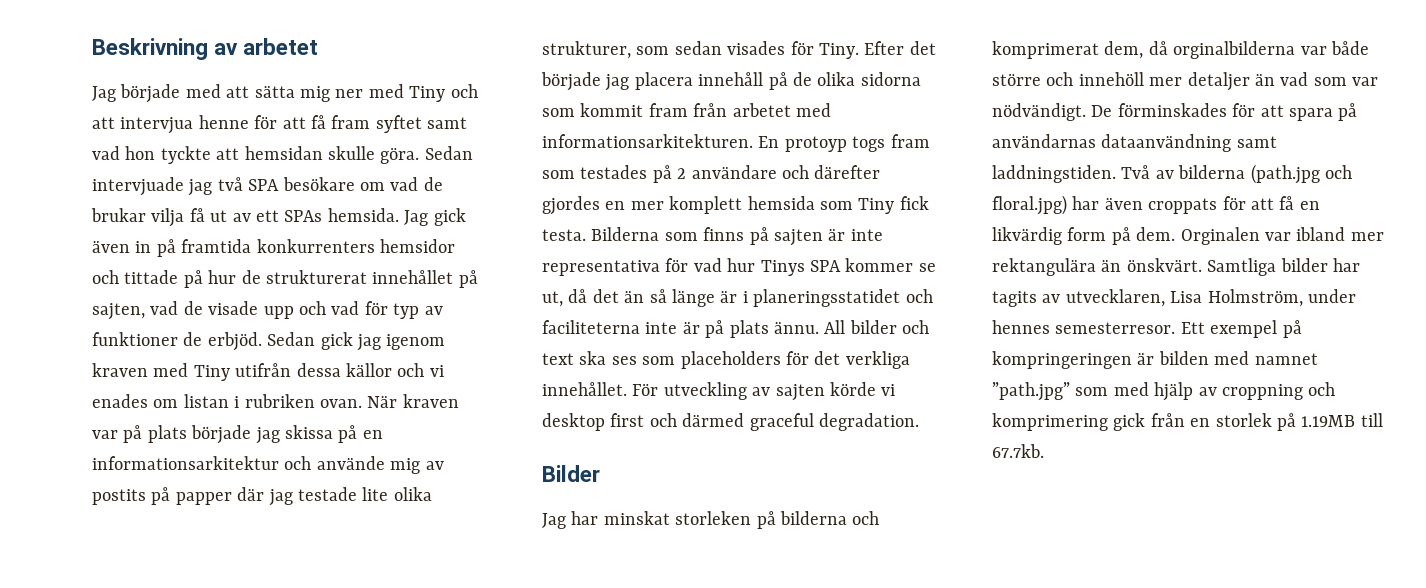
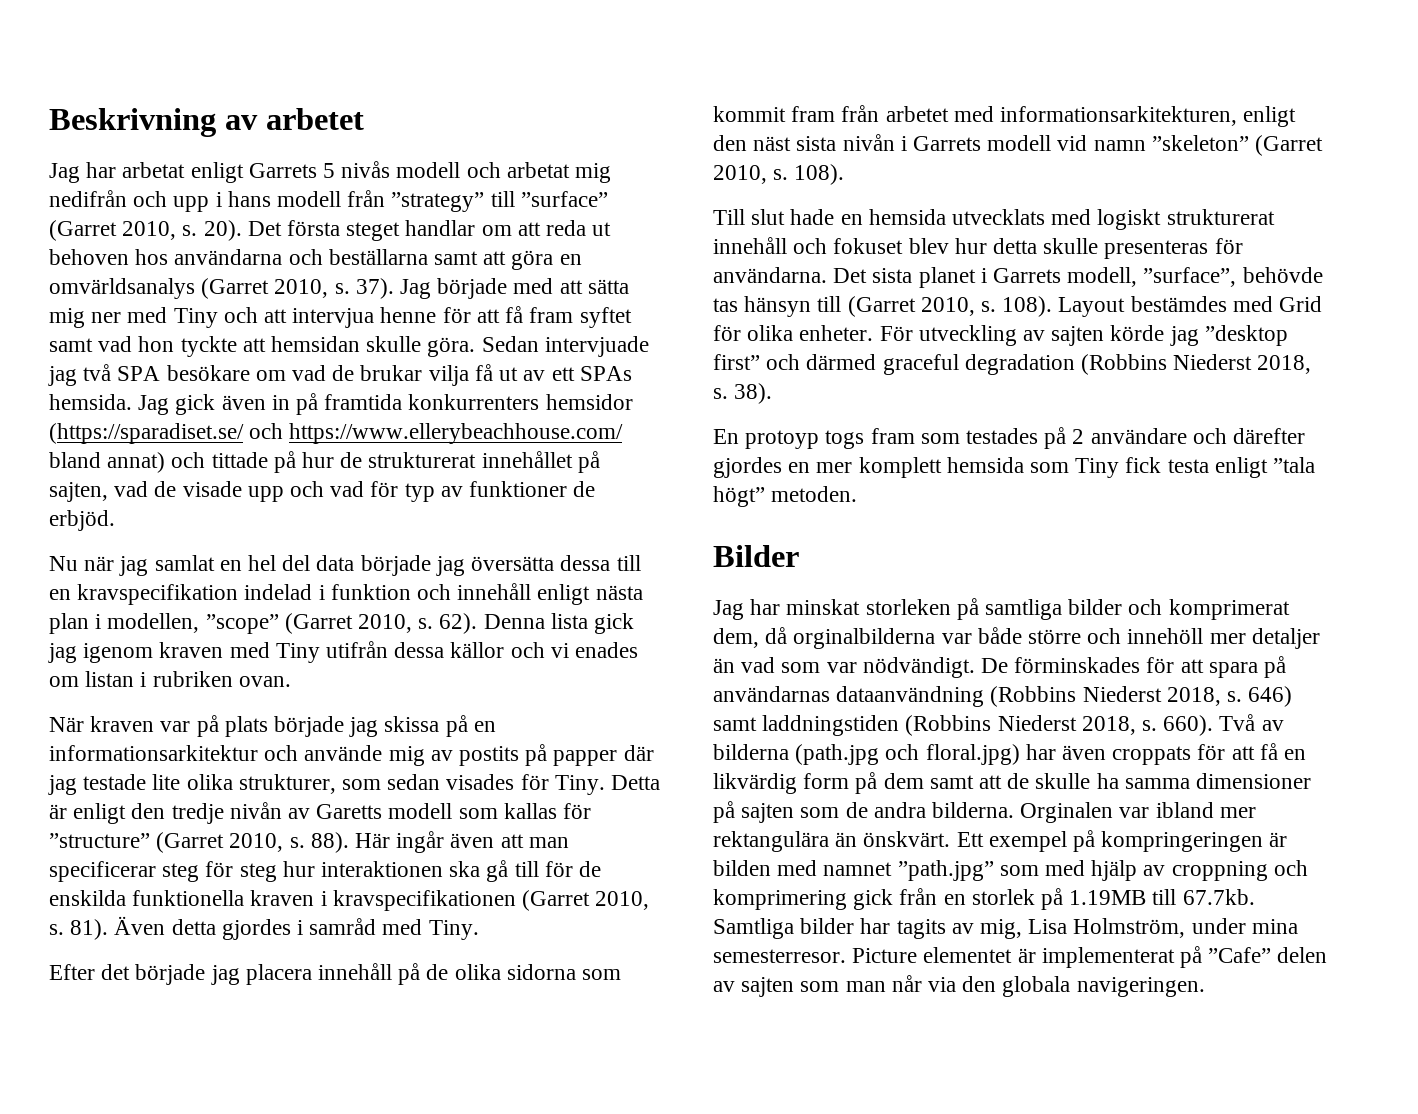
- Jag började med att sätta mig ner med Tiny och att intervjua henne för att få fram syftet samt vad hon tyckte att hemsidan skulle göra.
+ Jag har arbetat enligt Garrets 5 nivås modell och arbetat mig nedifrån och upp i hans modell från ”strategy” till ”surface” (Garret 2010, s. 20). Det första steget handlar om att reda ut behoven hos användarna och beställarna samt att göra en omvärldsanalys (Garret 2010, s. 37). Jag började med att sätta mig ner med Tiny och att intervjua henne för att få fram syftet samt vad hon tyckte att hemsidan skulle göra.
- Jag gick även in på framtida konkurrenters hemsidor och tittade på hur de strukturerat innehållet på sajten, vad de visade upp och vad för typ av funktioner de erbjöd. Sedan gick jag igenom kraven med Tiny utifrån dessa källor och vi enades om listan i rubriken ovan. När kraven var på plats började jag skissa på en informationsarkitektur och använde mig av postits på papper där jag testade lite olika strukturer, som sedan visades för Tiny. Efter det började jag placera innehåll på de olika sidorna som kommit fram från arbetet med informationsarkitekturen. En protoyp togs fram som testades på 2 användare och därefter gjordes en mer komplett hemsida som Tiny fick testa. Bilderna som finns på sajten är inte representativa för vad hur Tinys SPA kommer se ut, då det än så länge är i planeringsstatidet och faciliteterna inte är på plats ännu. All bilder och text ska ses som placeholders för det verkliga innehållet. För utveckling av sajten körde vi desktop first och därmed graceful degradation.
+ Jag gick även in på framtida konkurrenters hemsidor (https://sparadiset.se/ och https://www.ellerybeachhouse.com/ bland annat) och tittade på hur de strukturerat innehållet på sajten, vad de visade upp och vad för typ av funktioner de erbjöd.
+ Nu när jag samlat en hel del data började jag översätta dessa till en kravspecifikation indelad i funktion och innehåll enligt nästa plan i modellen, ”scope” (Garret 2010, s. 62). Denna lista gick jag igenom kraven med Tiny utifrån dessa källor och vi enades om listan i rubriken ovan.
+ När kraven var på plats började jag skissa på en informationsarkitektur och använde mig av postits på papper där jag testade lite olika strukturer, som sedan visades för Tiny. Detta är enligt den tredje nivån av Garetts modell som kallas för ”structure” (Garret 2010, s. 88). Här ingår även att man specificerar steg för steg hur interaktionen ska gå till för de enskilda funktionella kraven i kravspecifikationen (Garret 2010, s. 81). Även detta gjordes i samråd med Tiny.
+ Efter det började jag placera innehåll på de olika sidorna som kommit fram från arbetet med informationsarkitekturen, enligt den näst sista nivån i Garrets modell vid namn ”skeleton” (Garret 2010, s. 108).
+ Till slut hade en hemsida utvecklats med logiskt strukturerat innehåll och fokuset blev hur detta skulle presenteras för användarna. Det sista planet i Garrets modell, ”surface”, behövde tas hänsyn till (Garret 2010, s. 108). Layout bestämdes med Grid för olika enheter. För utveckling av sajten körde jag ”desktop first” och därmed graceful degradation (Robbins Niederst 2018, s. 38).
+ En protoyp togs fram som testades på 2 användare och därefter gjordes en mer komplett hemsida som Tiny fick testa enligt ”tala högt” metoden.
- Jag har minskat storleken på bilderna och komprimerat dem, då orginalbilderna var både större och innehöll mer detaljer än vad som var nödvändigt.
+ Jag har minskat storleken på samtliga bilder och komprimerat dem, då orginalbilderna var både större och innehöll mer detaljer än vad som var nödvändigt.
- De förminskades för att spara på användarnas dataanvändning samt laddningstiden.
+ De förminskades för att spara på användarnas dataanvändning (Robbins Niederst 2018, s. 646) samt laddningstiden (Robbins Niederst 2018, s. 660).
- Två av bilderna (path.jpg och floral.jpg) har även croppats för att få en likvärdig form på dem.
+ Två av bilderna (path.jpg och floral.jpg) har även croppats för att få en likvärdig form på dem samt att de skulle ha samma dimensioner på sajten som de andra bilderna.
- Samtliga bilder har tagits av utvecklaren, Lisa Holmström, under hennes semesterresor.
- Ett exempel på kompringeringen är bilden med namnet ”path.jpg” som med hjälp av croppning och komprimering gick från en storlek på 1.19MB till 67.7kb.
+ Ett exempel på kompringeringen är bilden med namnet ”path.jpg” som med hjälp av croppning och komprimering gick från en storlek på 1.19MB till 67.7kb. Samtliga bilder har tagits av mig, Lisa Holmström, under mina semesterresor. Picture elementet är implementerat på ”Cafe” delen av sajten som man når via den globala navigeringen.

